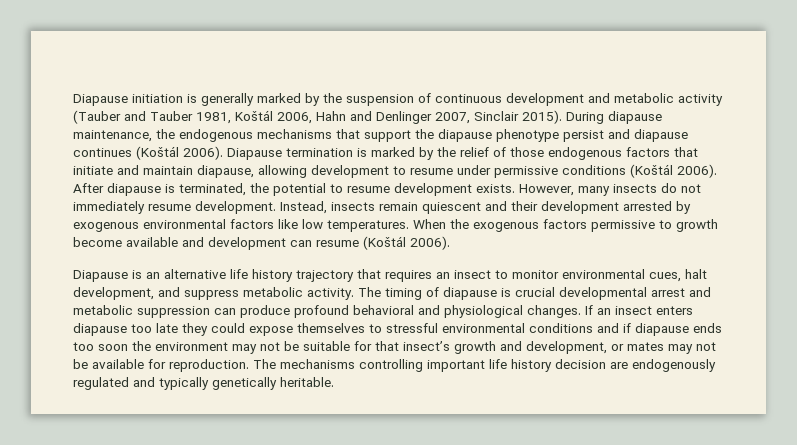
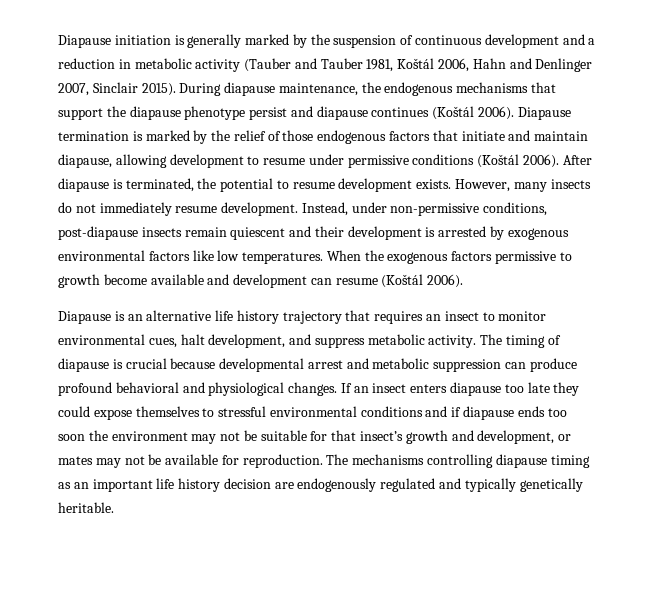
- Diapause initiation is generally marked by the suspension of continuous development and metabolic activity (Tauber and Tauber 1981, Koštál 2006, Hahn and Denlinger 2007, Sinclair 2015).
+ Diapause initiation is generally marked by the suspension of continuous development and a reduction in metabolic activity (Tauber and Tauber 1981, Koštál 2006, Hahn and Denlinger 2007, Sinclair 2015).
- Instead, insects remain quiescent and their development arrested by exogenous environmental factors like low temperatures.
+ Instead, under non-permissive conditions, post-diapause insects remain quiescent and their development is arrested by exogenous environmental factors like low temperatures.
- The timing of diapause is crucial developmental arrest and metabolic suppression can produce profound behavioral and physiological changes.
+ The timing of diapause is crucial because developmental arrest and metabolic suppression can produce profound behavioral and physiological changes.
- The mechanisms controlling important life history decision are endogenously regulated and typically genetically heritable.
+ The mechanisms controlling diapause timing as an important life history decision are endogenously regulated and typically genetically heritable.

